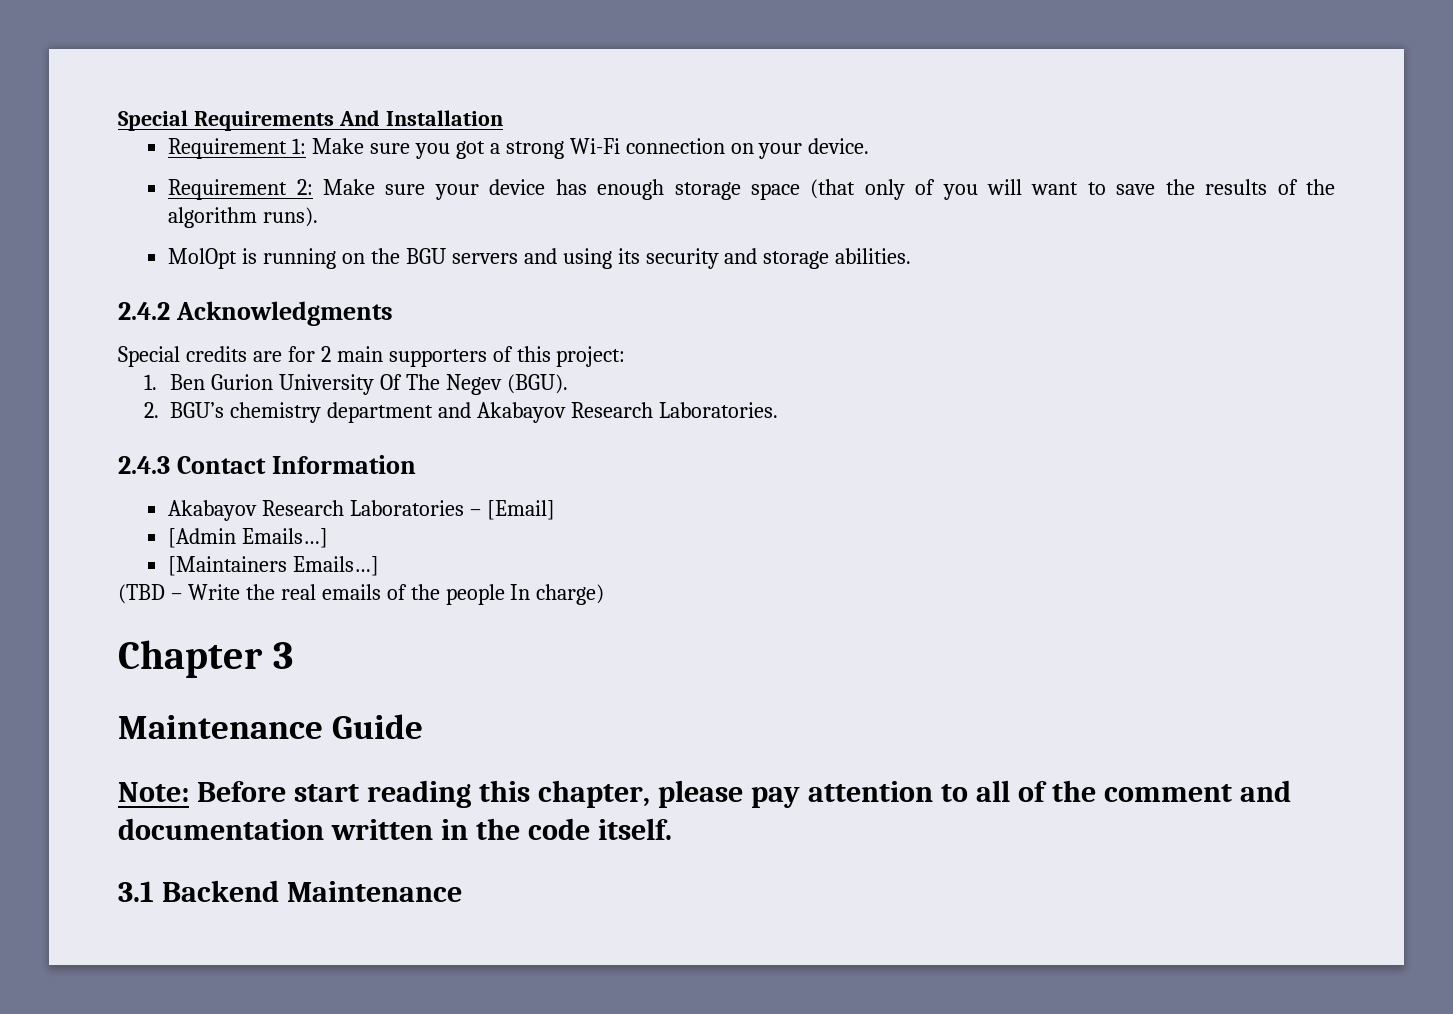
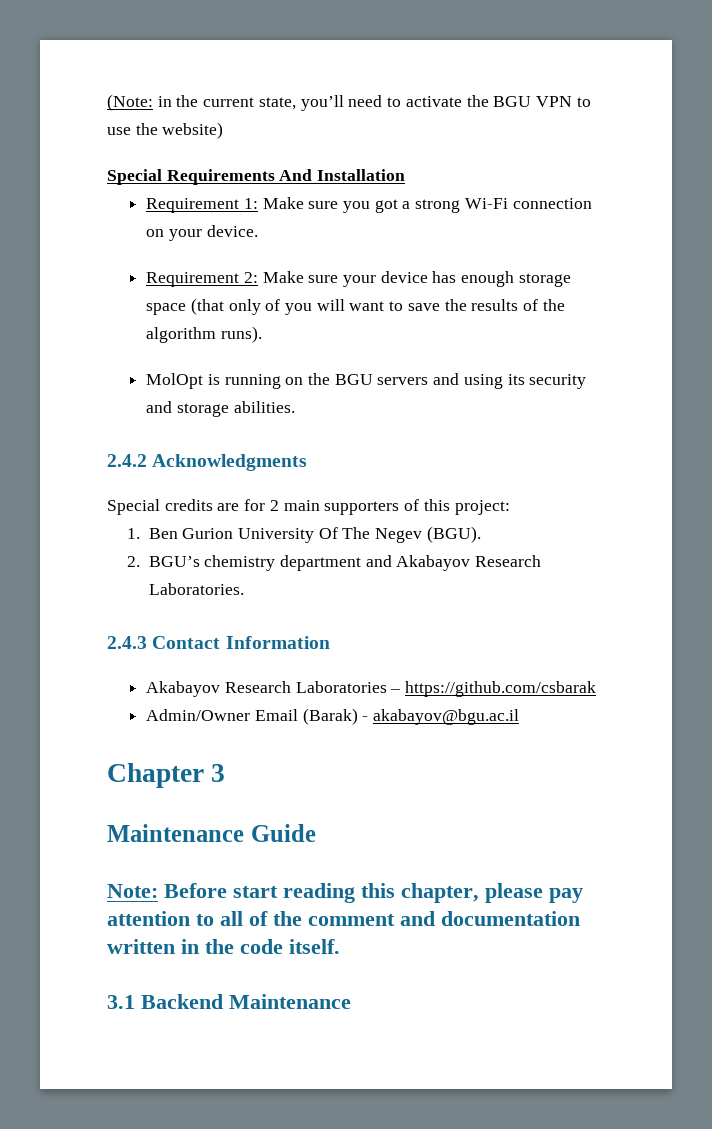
+ (Note: in the current state, you’ll need to activate the BGU VPN to use the website)
- Akabayov Research Laboratories – [Email]
- [Admin Emails…]
- [Maintainers Emails…]
- (TBD – Write the real emails of the people In charge)
+ Akabayov Research Laboratories – https://github.com/csbarak
+ Admin/Owner Email (Barak) - akabayov@bgu.ac.il

